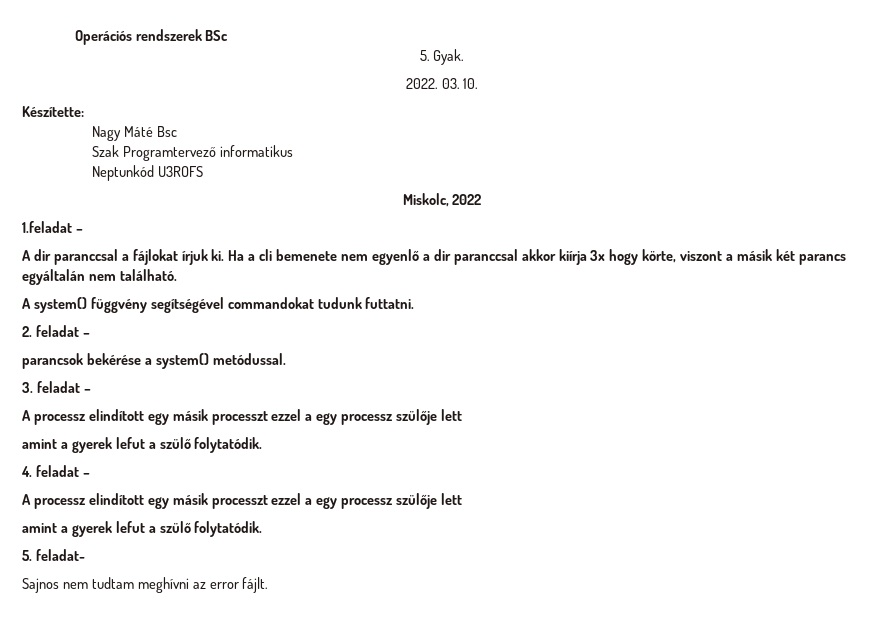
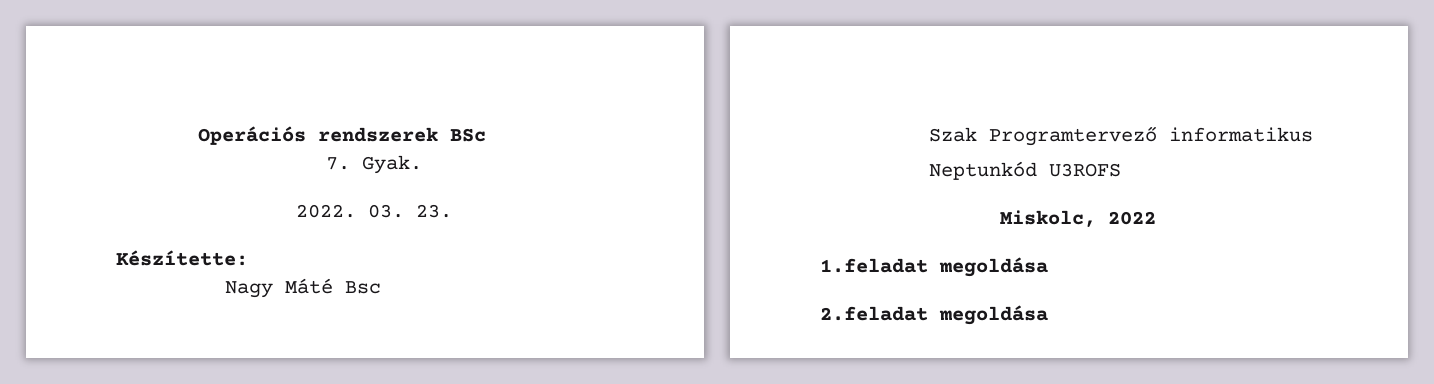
- 5. Gyak.
+ 7. Gyak.
- 03. 10.
+ 03. 23.
- 1.feladat –
- A dir paranccsal a fájlokat írjuk ki. Ha a cli bemenete nem egyenlő a dir paranccsal akkor kiírja 3x hogy körte, viszont a másik két parancs egyáltalán nem található.
- A system() függvény segítségével commandokat tudunk futtatni.
- 2. feladat –
- parancsok bekérése a system() metódussal.
- 3. feladat –
- A processz elindított egy másik processzt ezzel a egy processz szülője lett
- amint a gyerek lefut a szülő folytatódik.
- 4. feladat –
- A processz elindított egy másik processzt ezzel a egy processz szülője lett
- amint a gyerek lefut a szülő folytatódik.
- 5. feladat-
- Sajnos nem tudtam meghívni az error fájlt.
+ 1.feladat megoldása
+ 2.feladat megoldása

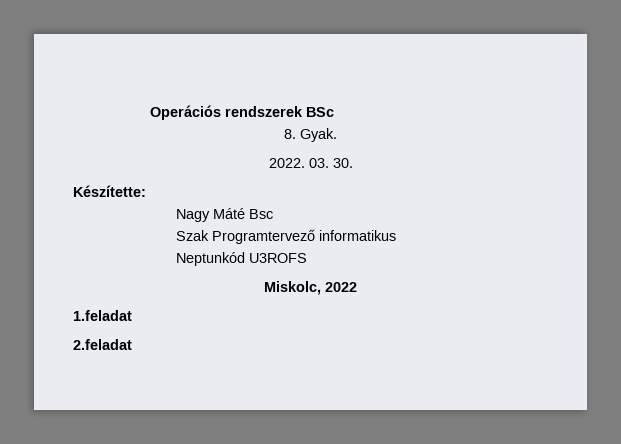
- 7. Gyak.
+ 8. Gyak.
- 03. 23.
+ 03. 30.
- 1.feladat megoldása
+ 1.feladat
- 2.feladat megoldása
+ 2.feladat

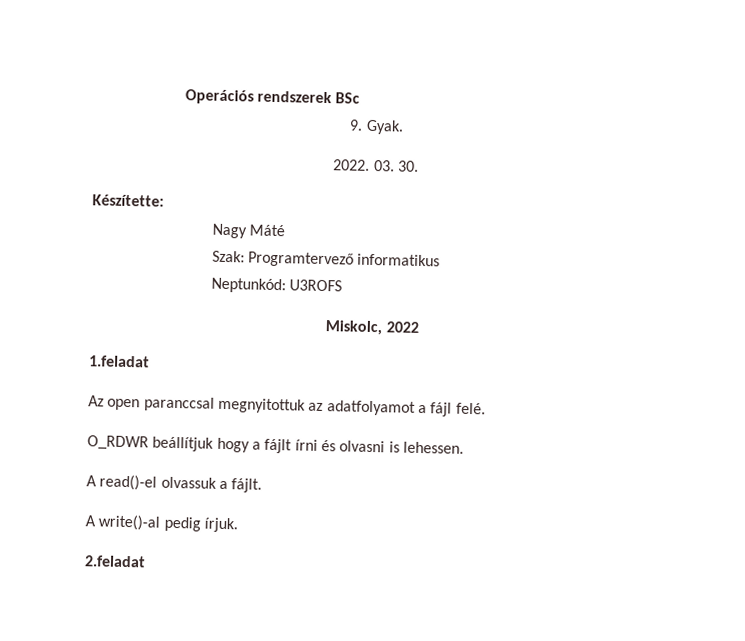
- 8. Gyak.
+ 9. Gyak.
- Nagy Máté Bsc
- Szak Programtervező informatikus
+ Nagy Máté
+ Szak: Programtervező informatikus
- Neptunkód U3ROFS
+ Neptunkód: U3ROFS
+ Az open paranccsal megnyitottuk az adatfolyamot a fájl felé.
+ O_RDWR beállítjuk hogy a fájlt írni és olvasni is lehessen.
+ A read()-el olvassuk a fájlt.
+ A write()-al pedig írjuk.

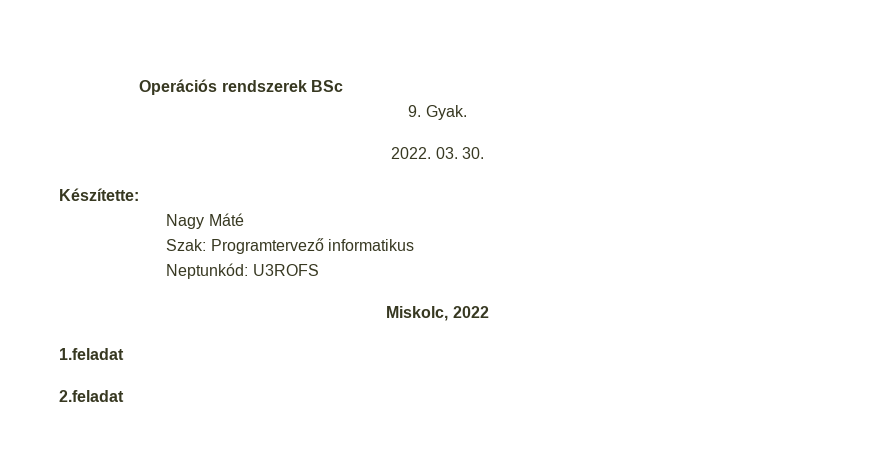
- Az open paranccsal megnyitottuk az adatfolyamot a fájl felé.
- O_RDWR beállítjuk hogy a fájlt írni és olvasni is lehessen.
- A read()-el olvassuk a fájlt.
- A write()-al pedig írjuk.

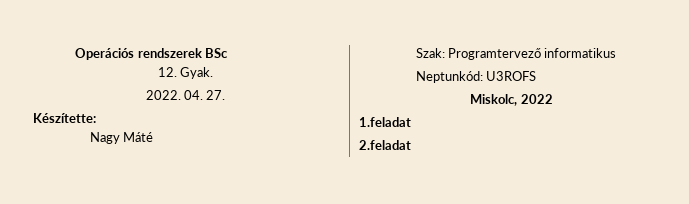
- 9. Gyak.
+ 12. Gyak.
- 03. 30.
+ 04. 27.

